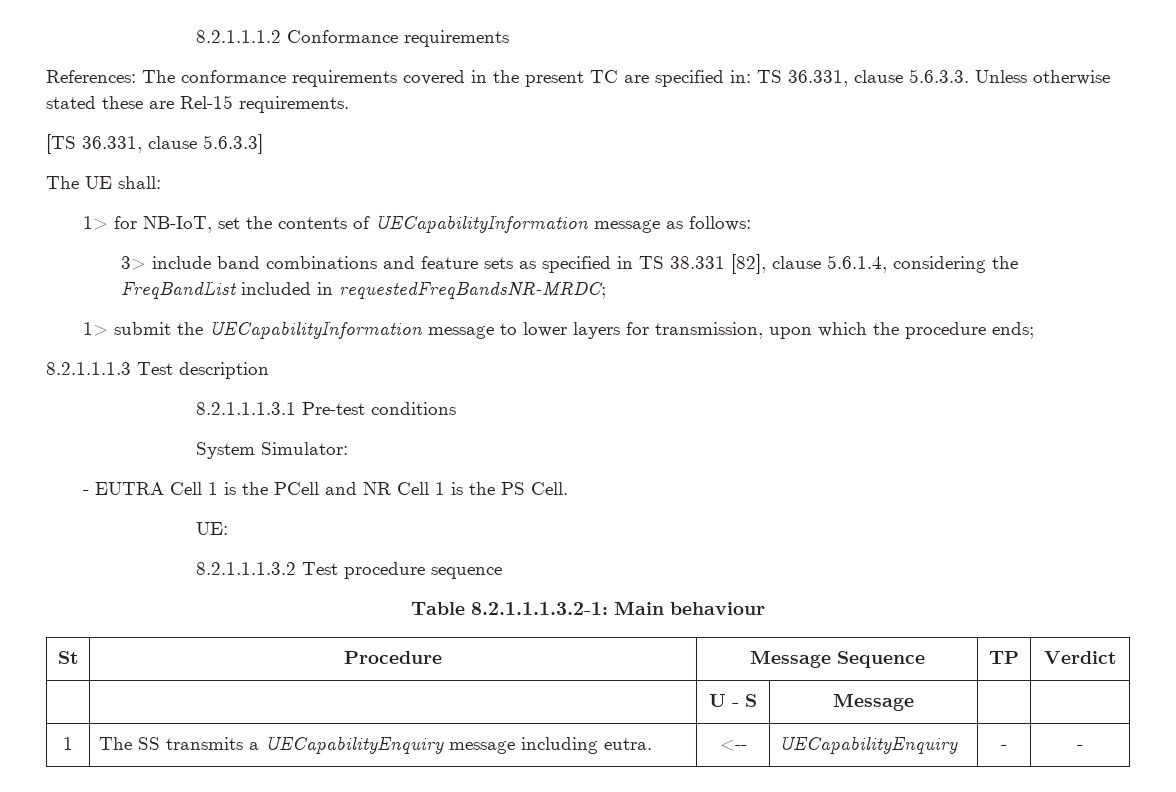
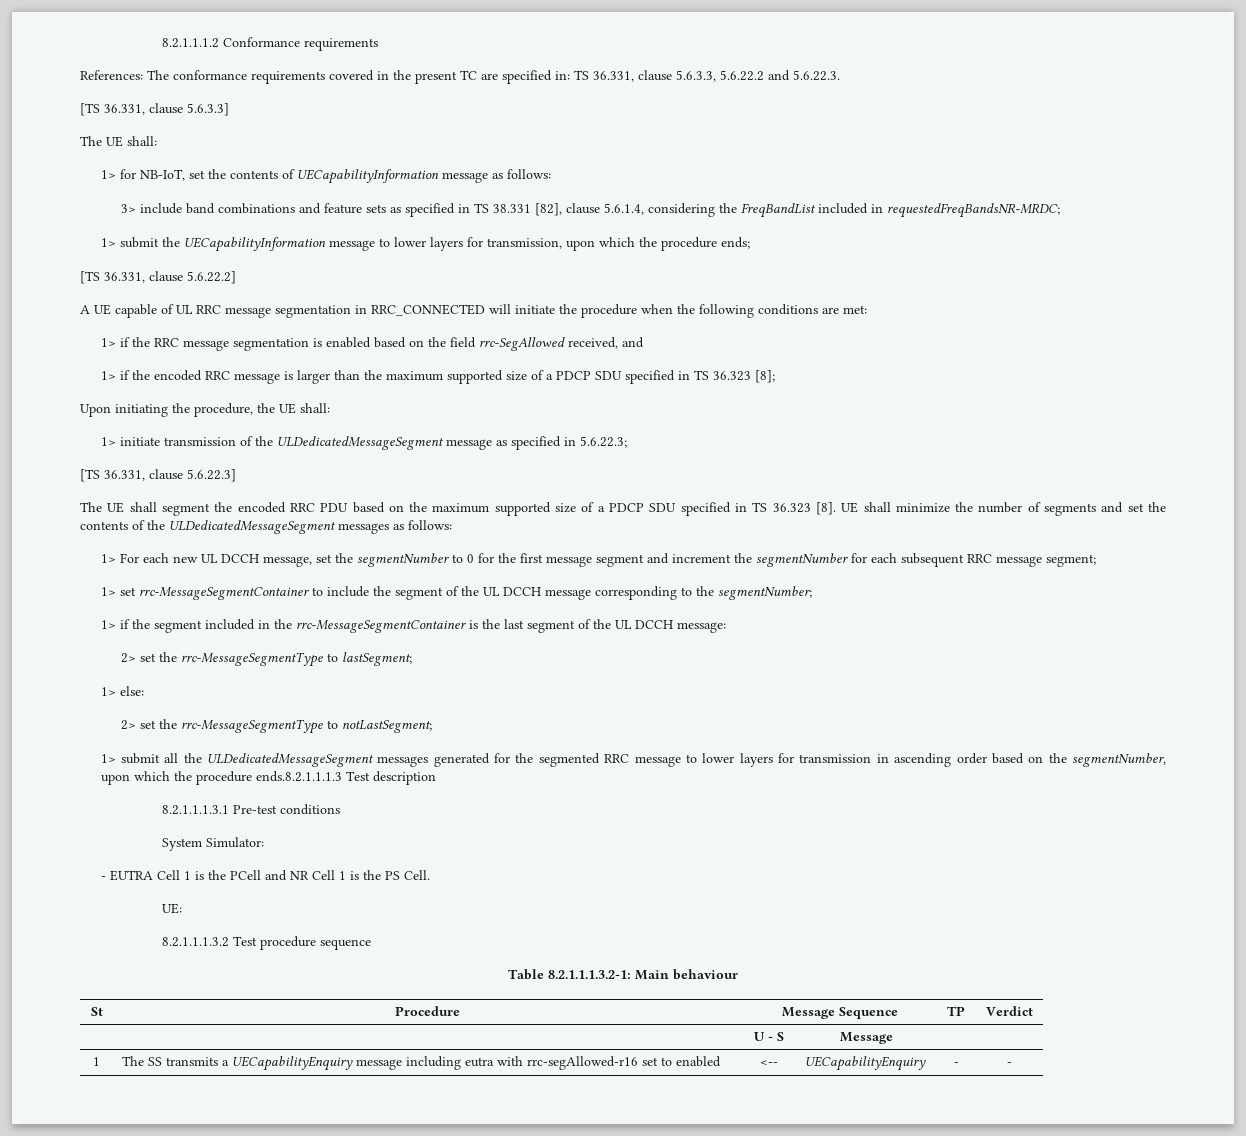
- References: The conformance requirements covered in the present TC are specified in: TS 36.331, clause 5.6.3.3. Unless otherwise stated these are Rel-15 requirements.
+ References: The conformance requirements covered in the present TC are specified in: TS 36.331, clause 5.6.3.3, 5.6.22.2 and 5.6.22.3.
- 8.2.1.1.1.3 Test description
+ [TS 36.331, clause 5.6.22.2]
+ A UE capable of UL RRC message segmentation in RRC_CONNECTED will initiate the procedure when the following conditions are met:
+ 1> if the RRC message segmentation is enabled based on the field rrc-SegAllowed received, and
+ 1> if the encoded RRC message is larger than the maximum supported size of a PDCP SDU specified in TS 36.323 [8];
+ Upon initiating the procedure, the UE shall:
+ 1> initiate transmission of the ULDedicatedMessageSegment message as specified in 5.6.22.3;
+ [TS 36.331, clause 5.6.22.3]
+ The UE shall segment the encoded RRC PDU based on the maximum supported size of a PDCP SDU specified in TS 36.323 [8]. UE shall minimize the number of segments and set the contents of the ULDedicatedMessageSegment messages as follows:
+ 1> For each new UL DCCH message, set the segmentNumber to 0 for the first message segment and increment the segmentNumber for each subsequent RRC message segment;
+ 1> set rrc-MessageSegmentContainer to include the segment of the UL DCCH message corresponding to the segmentNumber;
+ 1> if the segment included in the rrc-MessageSegmentContainer is the last segment of the UL DCCH message:
+ 2> set the rrc-MessageSegmentType to lastSegment;
+ 1> else:
+ 2> set the rrc-MessageSegmentType to notLastSegment;
+ 1> submit all the ULDedicatedMessageSegment messages generated for the segmented RRC message to lower layers for transmission in ascending order based on the segmentNumber, upon which the procedure ends.8.2.1.1.1.3 Test description
- 1 | The SS transmits a UECapabilityEnquiry message including eutra. | <-- | UECapabilityEnquiry | - | -
+ 1 | The SS transmits a UECapabilityEnquiry message including eutra with rrc-segAllowed-r16 set to enabled | <-- | UECapabilityEnquiry | - | -

